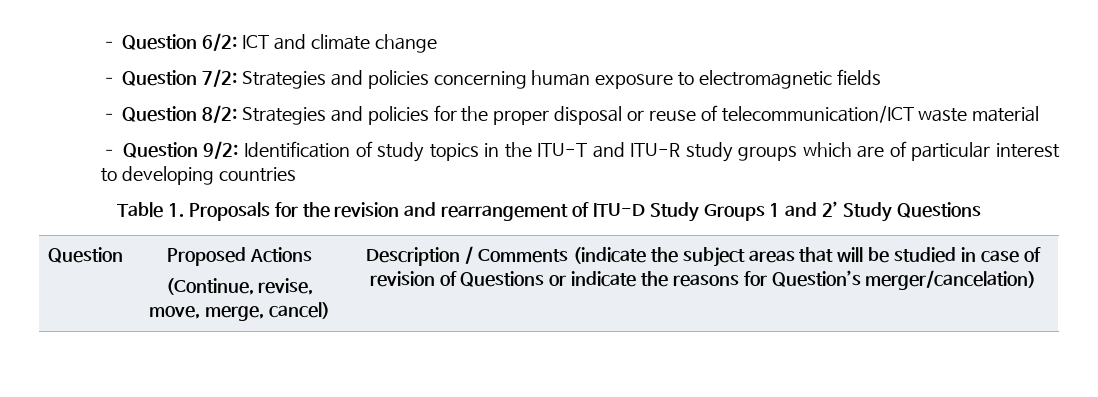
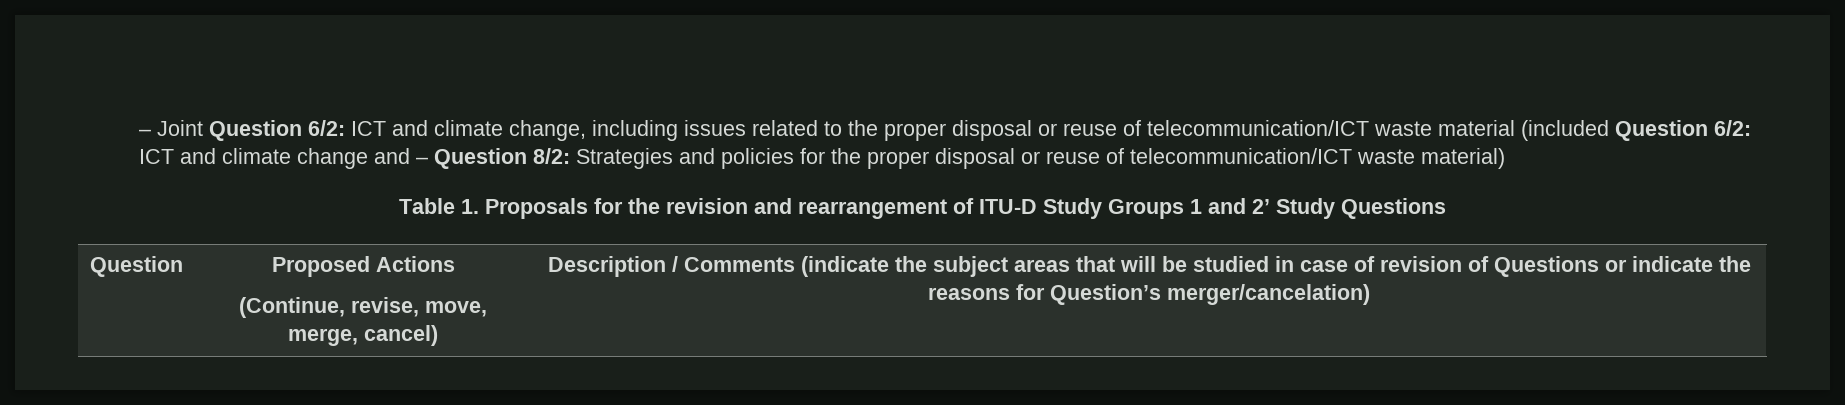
- – Question 6/2: ICT and climate change
- – Question 7/2: Strategies and policies concerning human exposure to electromagnetic fields
- – Question 8/2: Strategies and policies for the proper disposal or reuse of telecommunication/ICT waste material
- – Question 9/2: Identification of study topics in the ITU-T and ITU-R study groups which are of particular interest to developing countries
+ – Joint Question 6/2: ICT and climate change, including issues related to the proper disposal or reuse of telecommunication/ICT waste material (included Question 6/2: ICT and climate change and – Question 8/2: Strategies and policies for the proper disposal or reuse of telecommunication/ICT waste material)

